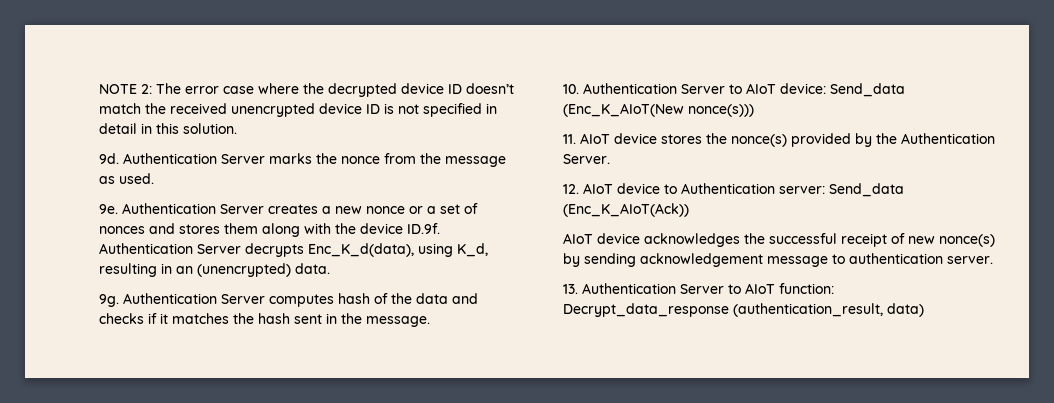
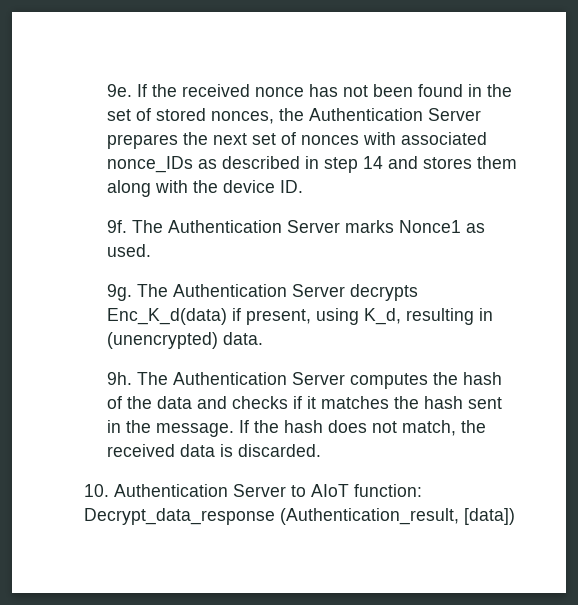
- NOTE 2: The error case where the decrypted device ID doesn’t match the received unencrypted device ID is not specified in detail in this solution.
- 9d. Authentication Server marks the nonce from the message as used.
- 9e. Authentication Server creates a new nonce or a set of nonces and stores them along with the device ID.9f. Authentication Server decrypts Enc_K_d(data), using K_d, resulting in an (unencrypted) data.
+ 9e. If the received nonce has not been found in the set of stored nonces, the Authentication Server prepares the next set of nonces with associated nonce_IDs as described in step 14 and stores them along with the device ID.
+ 9f. The Authentication Server marks Nonce1 as used.
+ 9g. The Authentication Server decrypts Enc_K_d(data) if present, using K_d, resulting in (unencrypted) data.
- 9g. Authentication Server computes hash of the data and checks if it matches the hash sent in the message.
+ 9h. The Authentication Server computes the hash of the data and checks if it matches the hash sent in the message. If the hash does not match, the received data is discarded.
- 10. Authentication Server to AIoT device: Send_data (Enc_K_AIoT(New nonce(s)))
- 11. AIoT device stores the nonce(s) provided by the Authentication Server.
- 12. AIoT device to Authentication server: Send_data (Enc_K_AIoT(Ack))
- AIoT device acknowledges the successful receipt of new nonce(s) by sending acknowledgement message to authentication server.
- 13. Authentication Server to AIoT function: Decrypt_data_response (authentication_result, data)
+ 10. Authentication Server to AIoT function: Decrypt_data_response (Authentication_result, [data])

